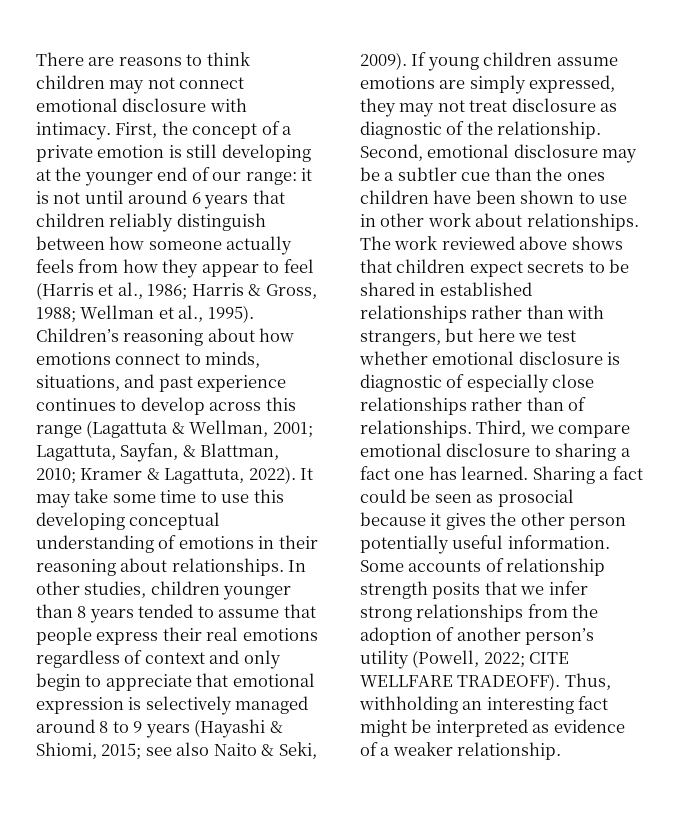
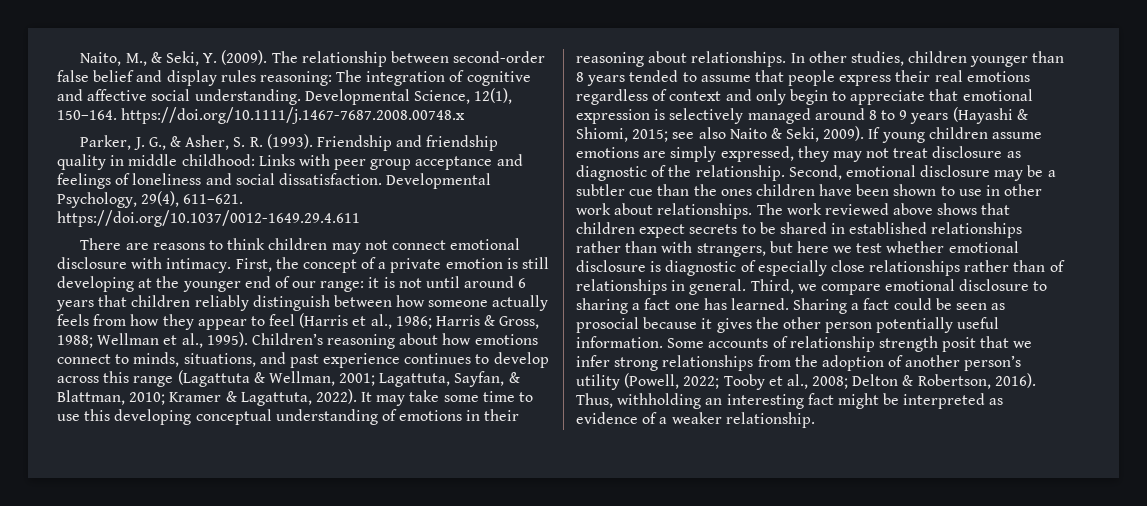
+ Naito, M., & Seki, Y. (2009). The relationship between second-order false belief and display rules reasoning: The integration of cognitive and affective social understanding. Developmental Science, 12(1), 150–164. https://doi.org/10.1111/j.1467-7687.2008.00748.x
+ Parker, J. G., & Asher, S. R. (1993). Friendship and friendship quality in middle childhood: Links with peer group acceptance and feelings of loneliness and social dissatisfaction. Developmental Psychology, 29(4), 611–621. https://doi.org/10.1037/0012-1649.29.4.611
- The work reviewed above shows that children expect secrets to be shared in established relationships rather than with strangers, but here we test whether emotional disclosure is diagnostic of especially close relationships rather than of relationships.
+ The work reviewed above shows that children expect secrets to be shared in established relationships rather than with strangers, but here we test whether emotional disclosure is diagnostic of especially close relationships rather than of relationships in general.
- Some accounts of relationship strength posits that we infer strong relationships from the adoption of another person’s utility (Powell, 2022; CITE WELLFARE TRADEOFF).
+ Some accounts of relationship strength posit that we infer strong relationships from the adoption of another person’s utility (Powell, 2022; Tooby et al., 2008; Delton & Robertson, 2016).

